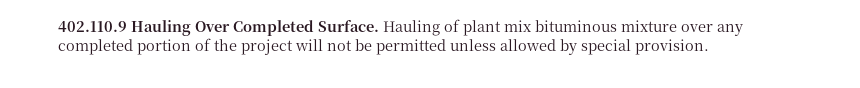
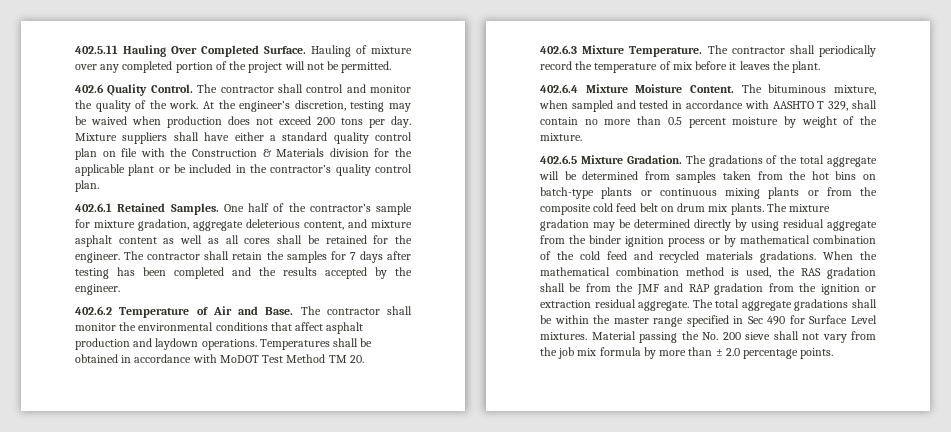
- 402.110.9 Hauling Over Completed Surface.
+ 402.5.11 Hauling Over Completed Surface.
- Hauling of plant mix bituminous mixture over any completed portion of the project will not be permitted unless allowed by special provision.
+ Hauling of mixture over any completed portion of the project will not be permitted.
+ 402.6 Quality Control. The contractor shall control and monitor the quality of the work. At the engineer’s discretion, testing may be waived when production does not exceed 200 tons per day. Mixture suppliers shall have either a standard quality control plan on file with the Construction & Materials division for the applicable plant or be included in the contractor’s quality control plan.
+ 402.6.1 Retained Samples. One half of the contractor’s sample for mixture gradation, aggregate deleterious content, and mixture asphalt content as well as all cores shall be retained for the engineer. The contractor shall retain the samples for 7 days after testing has been completed and the results accepted by the engineer.
+ 402.6.2 Temperature of Air and Base. The contractor shall monitor the environmental conditions that affect asphalt production and laydown operations. Temperatures shall be obtained in accordance with MoDOT Test Method TM 20.
+ 402.6.3 Mixture Temperature. The contractor shall periodically record the temperature of mix before it leaves the plant.
+ 402.6.4 Mixture Moisture Content. The bituminous mixture, when sampled and tested in accordance with AASHTO T 329, shall contain no more than 0.5 percent moisture by weight of the mixture.
+ 402.6.5 Mixture Gradation. The gradations of the total aggregate will be determined from samples taken from the hot bins on batch-type plants or continuous mixing plants or from the composite cold feed belt on drum mix plants. The mixture gradation may be determined directly by using residual aggregate from the binder ignition process or by mathematical combination of the cold feed and recycled materials gradations. When the mathematical combination method is used, the RAS gradation shall be from the JMF and RAP gradation from the ignition or extraction residual aggregate. The total aggregate gradations shall be within the master range specified in Sec 490 for Surface Level mixtures. Material passing the No. 200 sieve shall not vary from the job mix formula by more than ± 2.0 percentage points.

